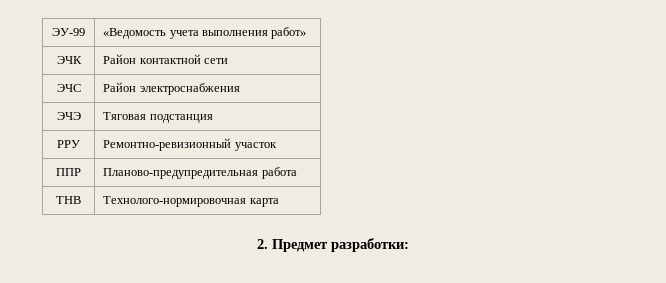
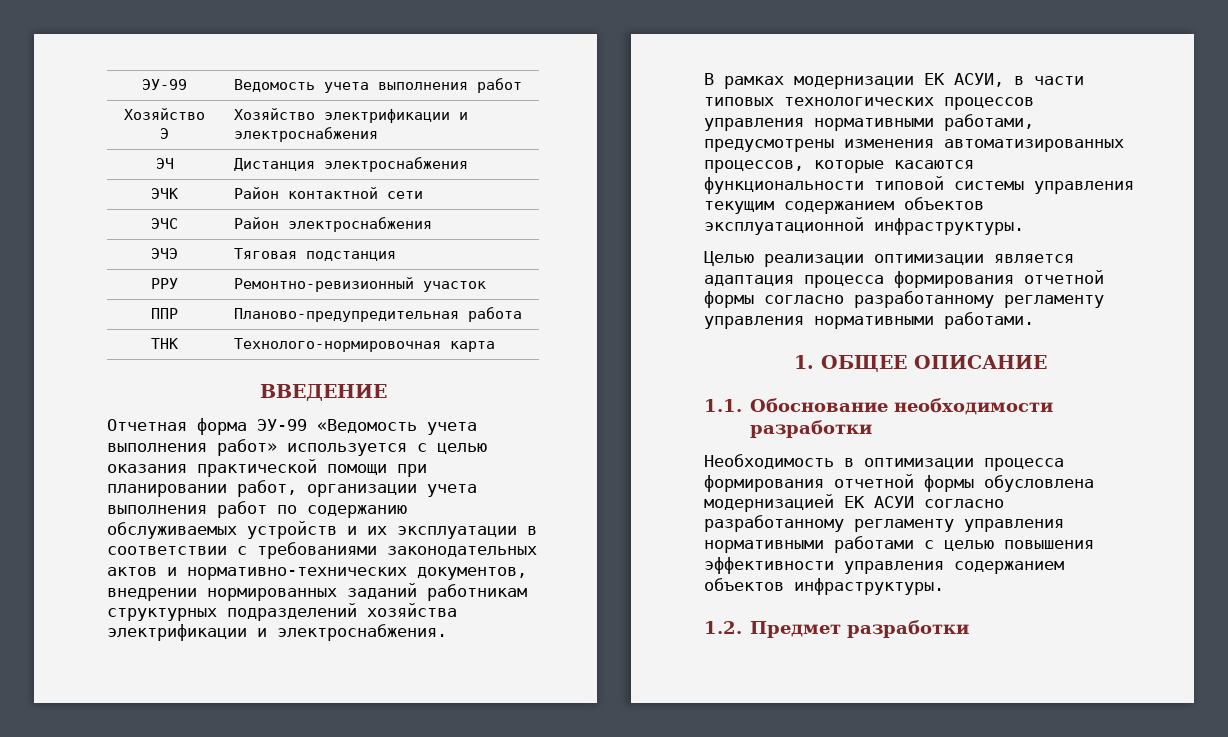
- ЭУ-99 | «Ведомость учета выполнения работ»
+ ЭУ-99 | Ведомость учета выполнения работ
+ Хозяйство Э | Хозяйство электрификации и электроснабжения
+ ЭЧ | Дистанция электроснабжения
- ТНВ | Технолого-нормировочная карта
+ ТНК | Технолого-нормировочная карта
- 2. Предмет разработки:
+ ВВЕДЕНИЕ
+ Отчетная форма ЭУ-99 «Ведомость учета выполнения работ» используется с целью оказания практической помощи при планировании работ, организации учета выполнения работ по содержанию обслуживаемых устройств и их эксплуатации в соответствии с требованиями законодательных актов и нормативно-технических документов, внедрении нормированных заданий работникам структурных подразделений хозяйства электрификации и электроснабжения.
+ В рамках модернизации ЕК АСУИ, в части типовых технологических процессов управления нормативными работами, предусмотрены изменения автоматизированных процессов, которые касаются функциональности типовой системы управления текущим содержанием объектов эксплуатационной инфраструктуры.
+ Целью реализации оптимизации является адаптация процесса формирования отчетной формы согласно разработанному регламенту управления нормативными работами.
+ 1. ОБЩЕЕ ОПИСАНИЕ
+ 1.1. Обоснование необходимости разработки
+ Необходимость в оптимизации процесса формирования отчетной формы обусловлена модернизацией ЕК АСУИ согласно разработанному регламенту управления нормативными работами с целью повышения эффективности управления содержанием объектов инфраструктуры.
+ 1.2. Предмет разработки

